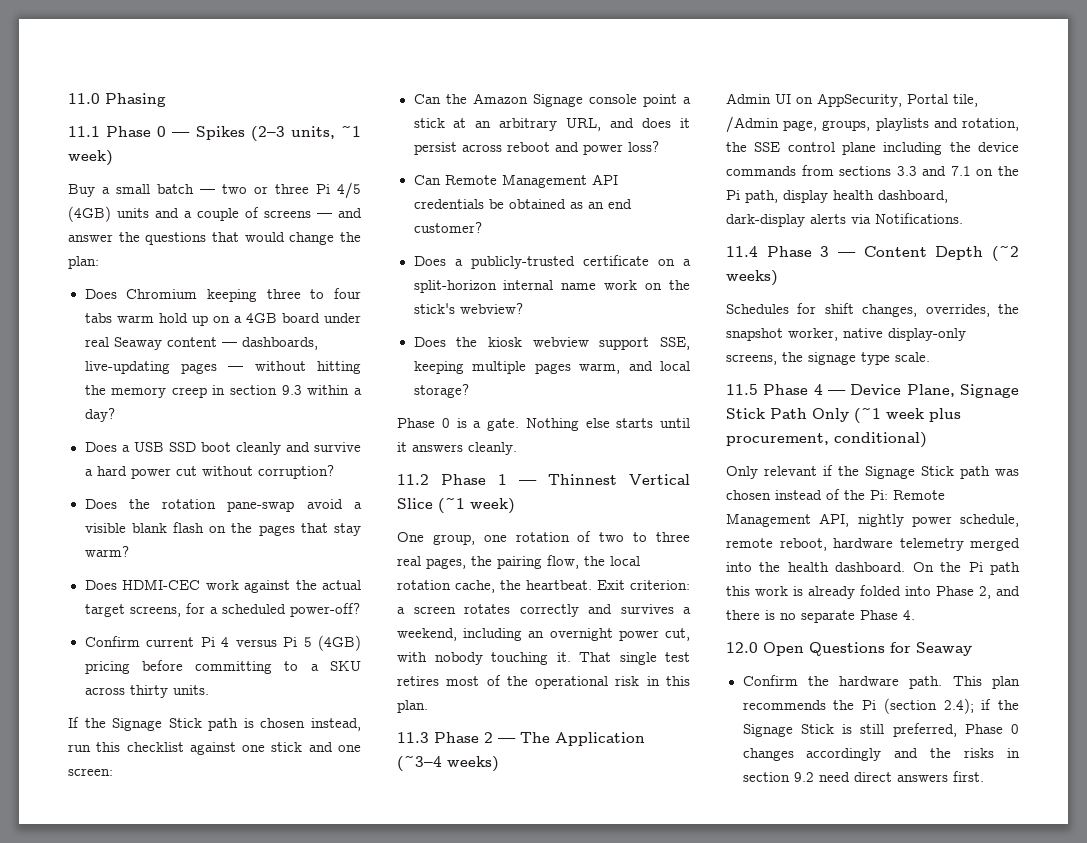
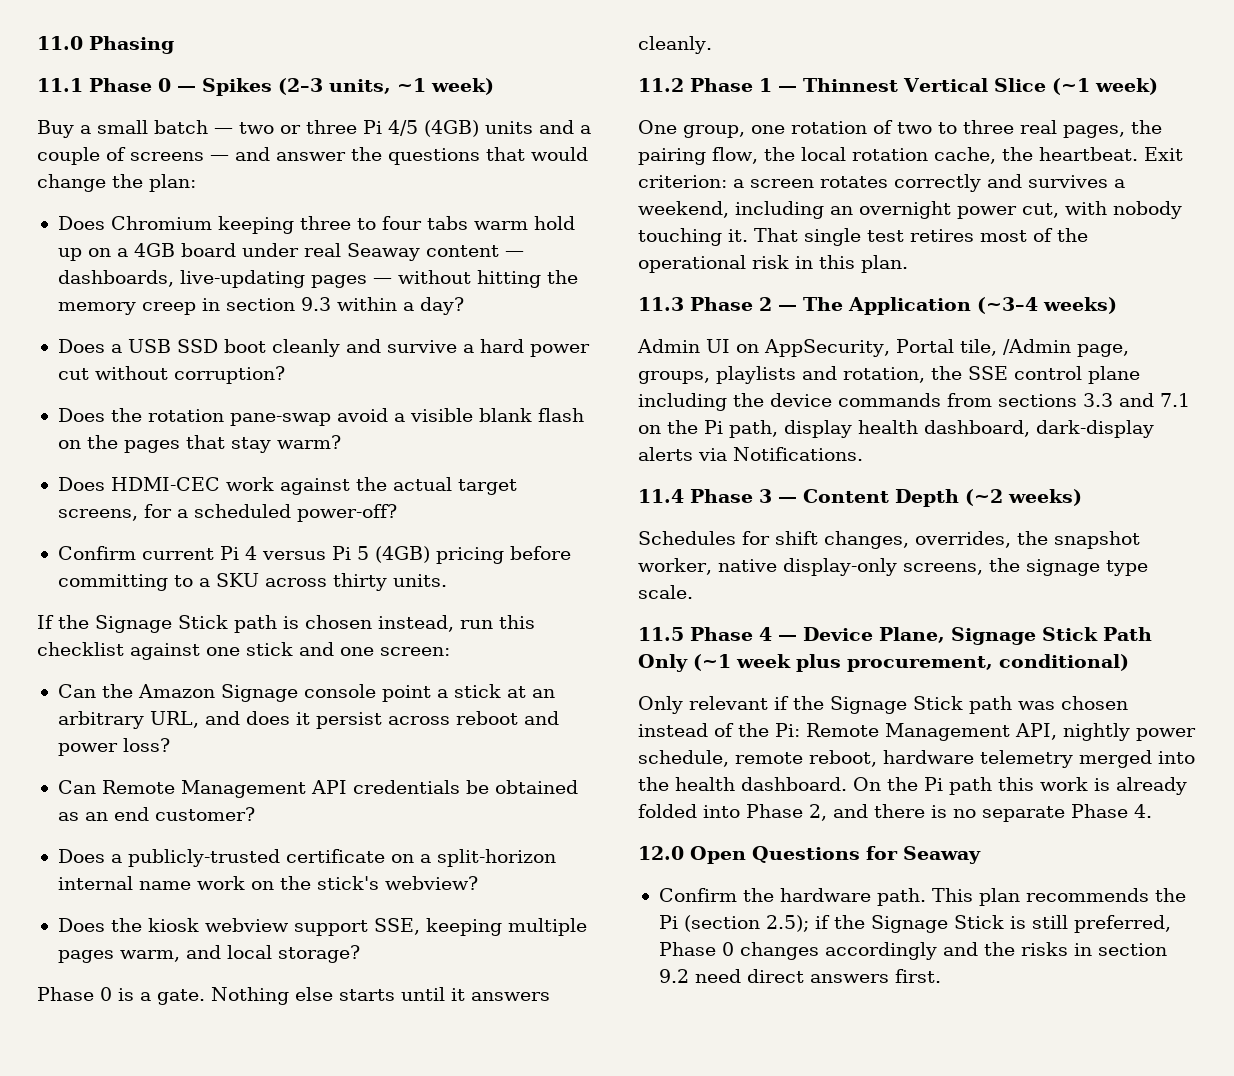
- This plan recommends the Pi (section 2.4); if the Signage Stick is still preferred, Phase 0 changes accordingly and the risks in section 9.2 need direct answers first.
+ This plan recommends the Pi (section 2.5); if the Signage Stick is still preferred, Phase 0 changes accordingly and the risks in section 9.2 need direct answers first.

